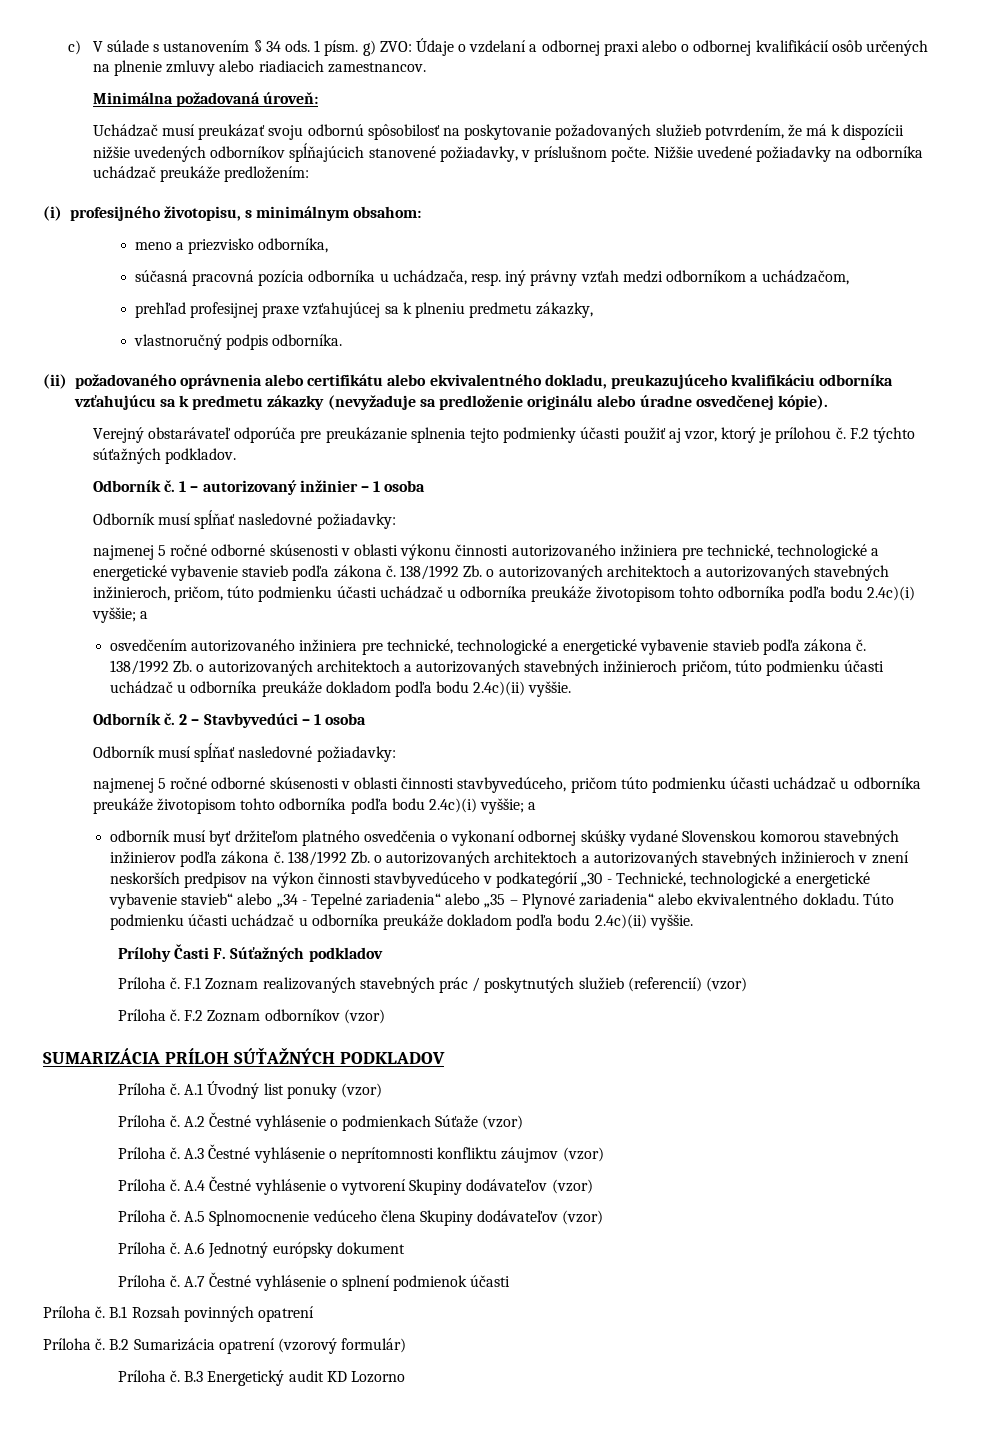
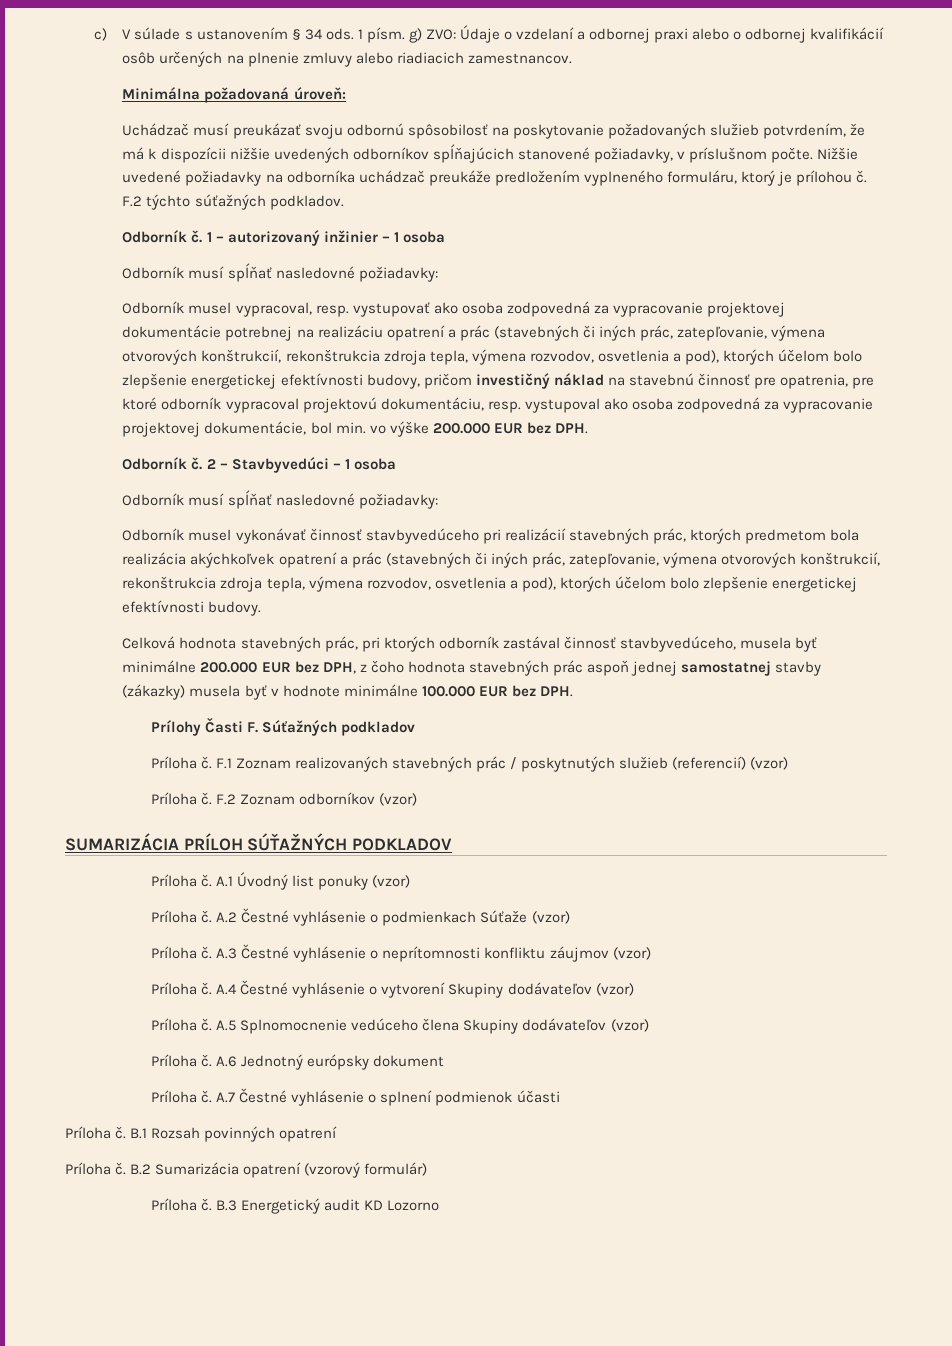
- Nižšie uvedené požiadavky na odborníka uchádzač preukáže predložením:
- (i) profesijného životopisu, s minimálnym obsahom:
- meno a priezvisko odborníka,
- súčasná pracovná pozícia odborníka u uchádzača, resp. iný právny vzťah medzi odborníkom a uchádzačom,
- prehľad profesijnej praxe vzťahujúcej sa k plneniu predmetu zákazky,
- vlastnoručný podpis odborníka.
- (ii) požadovaného oprávnenia alebo certifikátu alebo ekvivalentného dokladu, preukazujúceho kvalifikáciu odborníka vzťahujúcu sa k predmetu zákazky (nevyžaduje sa predloženie originálu alebo úradne osvedčenej kópie).
- Verejný obstarávateľ odporúča pre preukázanie splnenia tejto podmienky účasti použiť aj vzor, ktorý je prílohou č.
+ Nižšie uvedené požiadavky na odborníka uchádzač preukáže predložením vyplneného formuláru, ktorý je prílohou č.
- najmenej 5 ročné odborné skúsenosti v oblasti výkonu činnosti autorizovaného inžiniera pre technické, technologické a energetické vybavenie stavieb podľa zákona č. 138/1992 Zb. o autorizovaných architektoch a autorizovaných stavebných inžinieroch, pričom, túto podmienku účasti uchádzač u odborníka preukáže životopisom tohto odborníka podľa bodu 2.4c)(i) vyššie; a
- osvedčením autorizovaného inžiniera pre technické, technologické a energetické vybavenie stavieb podľa zákona č. 138/1992 Zb. o autorizovaných architektoch a autorizovaných stavebných inžinieroch pričom, túto podmienku účasti uchádzač u odborníka preukáže dokladom podľa bodu 2.4c)(ii) vyššie.
+ Odborník musel vypracoval, resp. vystupovať ako osoba zodpovedná za vypracovanie projektovej dokumentácie potrebnej na realizáciu opatrení a prác (stavebných či iných prác, zatepľovanie, výmena otvorových konštrukcií, rekonštrukcia zdroja tepla, výmena rozvodov, osvetlenia a pod), ktorých účelom bolo zlepšenie energetickej efektívnosti budovy, pričom investičný náklad na stavebnú činnosť pre opatrenia, pre ktoré odborník vypracoval projektovú dokumentáciu, resp. vystupoval ako osoba zodpovedná za vypracovanie projektovej dokumentácie, bol min. vo výške 200.000 EUR bez DPH.
- najmenej 5 ročné odborné skúsenosti v oblasti činnosti stavbyvedúceho, pričom túto podmienku účasti uchádzač u odborníka preukáže životopisom tohto odborníka podľa bodu 2.4c)(i) vyššie; a
- odborník musí byť držiteľom platného osvedčenia o vykonaní odbornej skúšky vydané Slovenskou komorou stavebných inžinierov podľa zákona č. 138/1992 Zb. o autorizovaných architektoch a autorizovaných stavebných inžinieroch v znení neskorších predpisov na výkon činnosti stavbyvedúceho v podkategórií „30 - Technické, technologické a energetické vybavenie stavieb“ alebo „34 - Tepelné zariadenia“ alebo „35 – Plynové zariadenia“ alebo ekvivalentného dokladu. Túto podmienku účasti uchádzač u odborníka preukáže dokladom podľa bodu 2.4c)(ii) vyššie.
+ Odborník musel vykonávať činnosť stavbyvedúceho pri realizácií stavebných prác, ktorých predmetom bola realizácia akýchkoľvek opatrení a prác (stavebných či iných prác, zatepľovanie, výmena otvorových konštrukcií, rekonštrukcia zdroja tepla, výmena rozvodov, osvetlenia a pod), ktorých účelom bolo zlepšenie energetickej efektívnosti budovy.
+ Celková hodnota stavebných prác, pri ktorých odborník zastával činnosť stavbyvedúceho, musela byť minimálne 200.000 EUR bez DPH, z čoho hodnota stavebných prác aspoň jednej samostatnej stavby (zákazky) musela byť v hodnote minimálne 100.000 EUR bez DPH.

